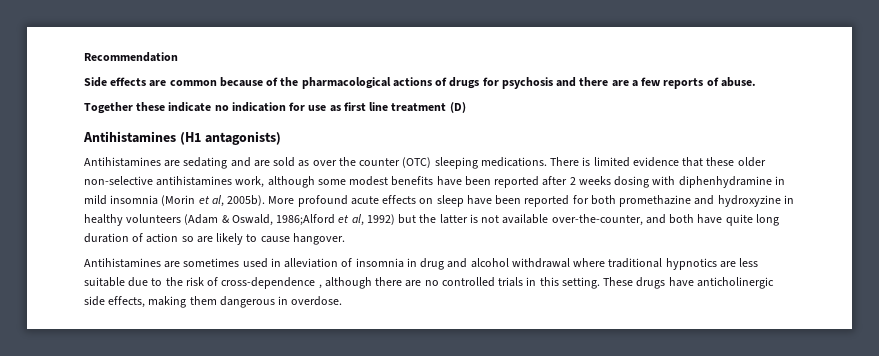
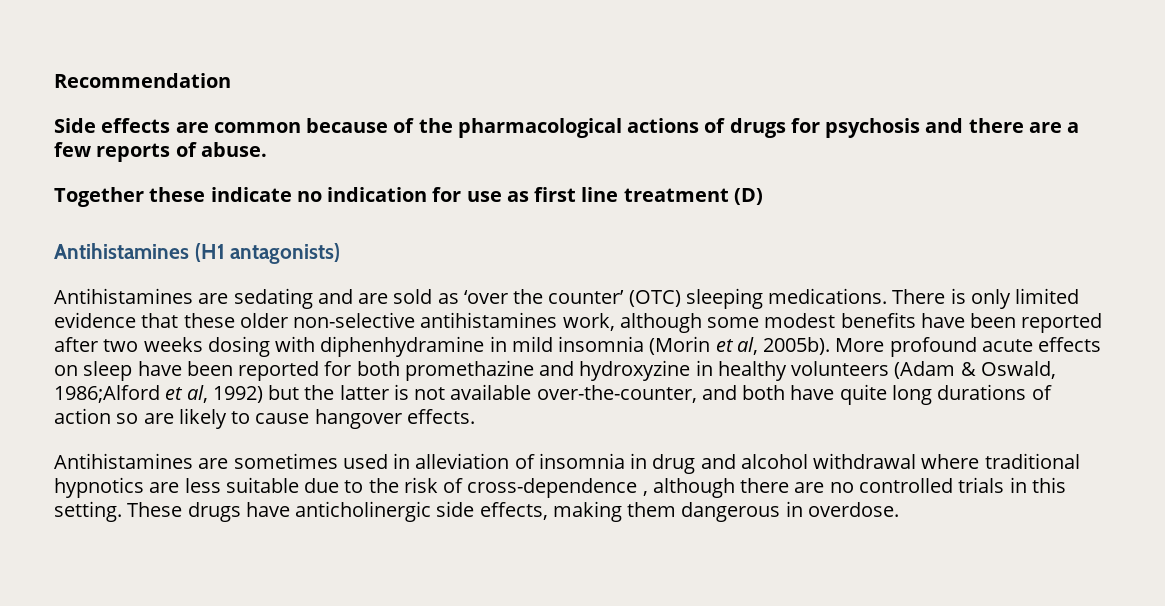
- Antihistamines are sedating and are sold as over the counter (OTC) sleeping medications.
+ Antihistamines are sedating and are sold as ‘over the counter’ (OTC) sleeping medications.
- There is limited evidence that these older non-selective antihistamines work, although some modest benefits have been reported after 2 weeks dosing with diphenhydramine in mild insomnia (Morin et al, 2005b).
+ There is only limited evidence that these older non-selective antihistamines work, although some modest benefits have been reported after two weeks dosing with diphenhydramine in mild insomnia (Morin et al, 2005b).
- More profound acute effects on sleep have been reported for both promethazine and hydroxyzine in healthy volunteers (Adam & Oswald, 1986;Alford et al, 1992) but the latter is not available over-the-counter, and both have quite long duration of action so are likely to cause hangover.
+ More profound acute effects on sleep have been reported for both promethazine and hydroxyzine in healthy volunteers (Adam & Oswald, 1986;Alford et al, 1992) but the latter is not available over-the-counter, and both have quite long durations of action so are likely to cause hangover effects.

